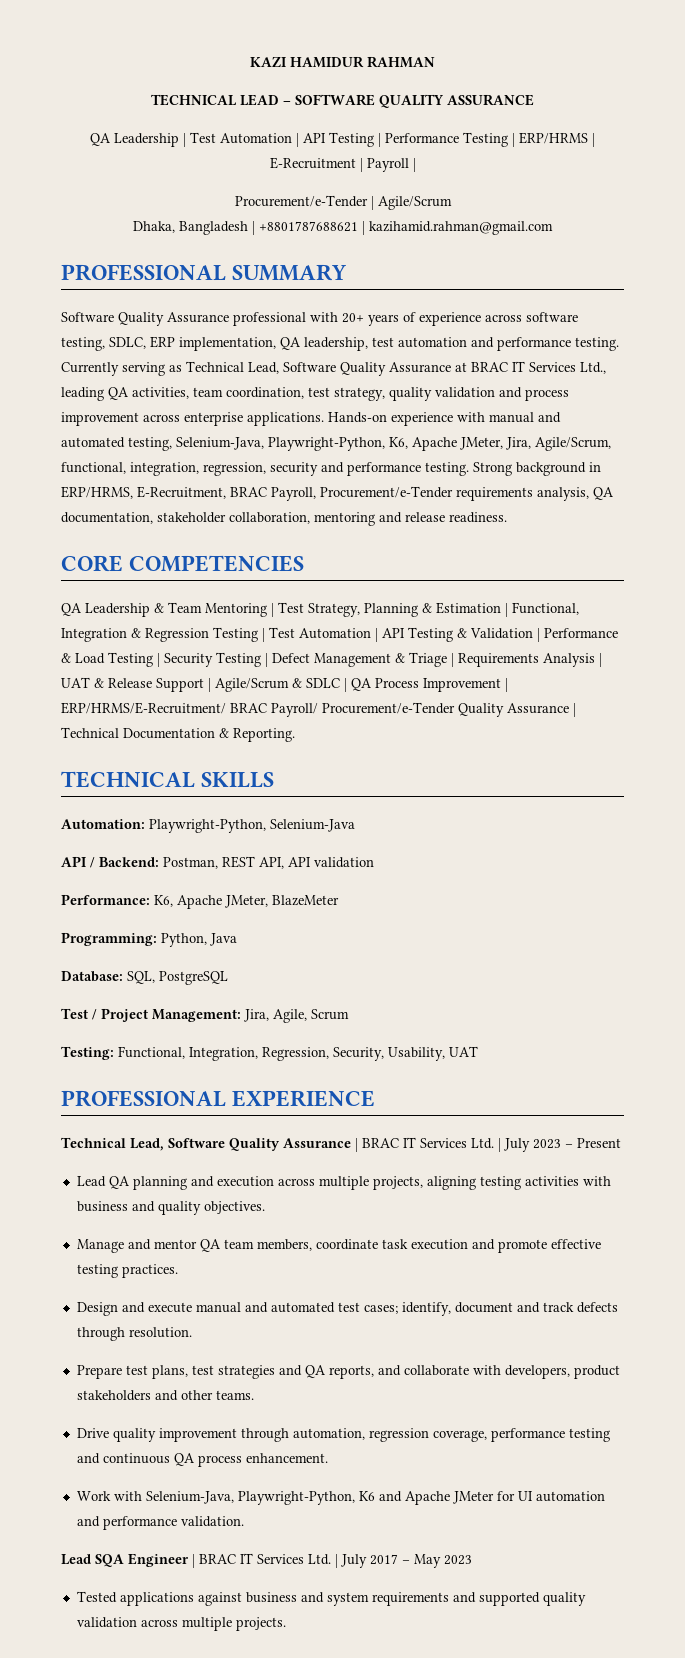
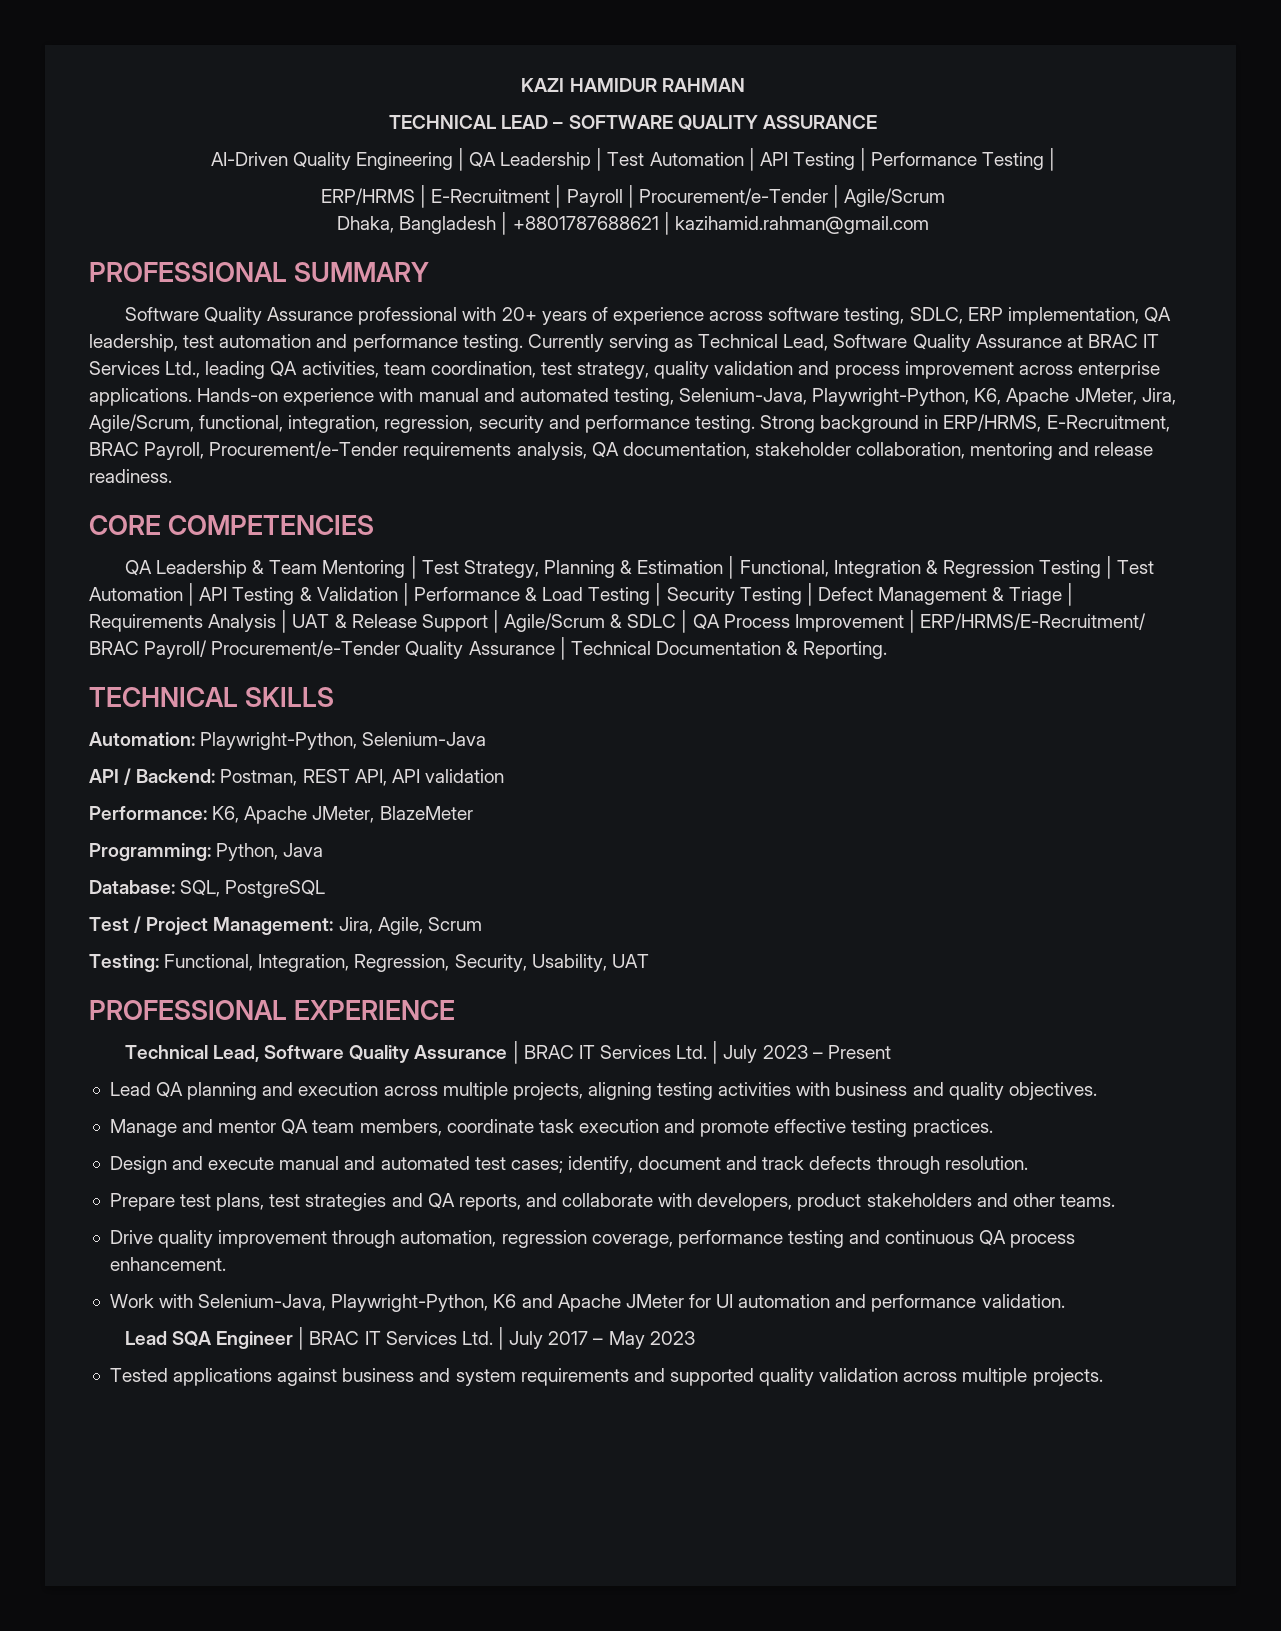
- QA Leadership | Test Automation | API Testing | Performance Testing | ERP/HRMS | E-Recruitment | Payroll |
- Procurement/e-Tender | Agile/Scrum
+ AI-Driven Quality Engineering | QA Leadership | Test Automation | API Testing | Performance Testing |
+ ERP/HRMS | E-Recruitment | Payroll | Procurement/e-Tender | Agile/Scrum

